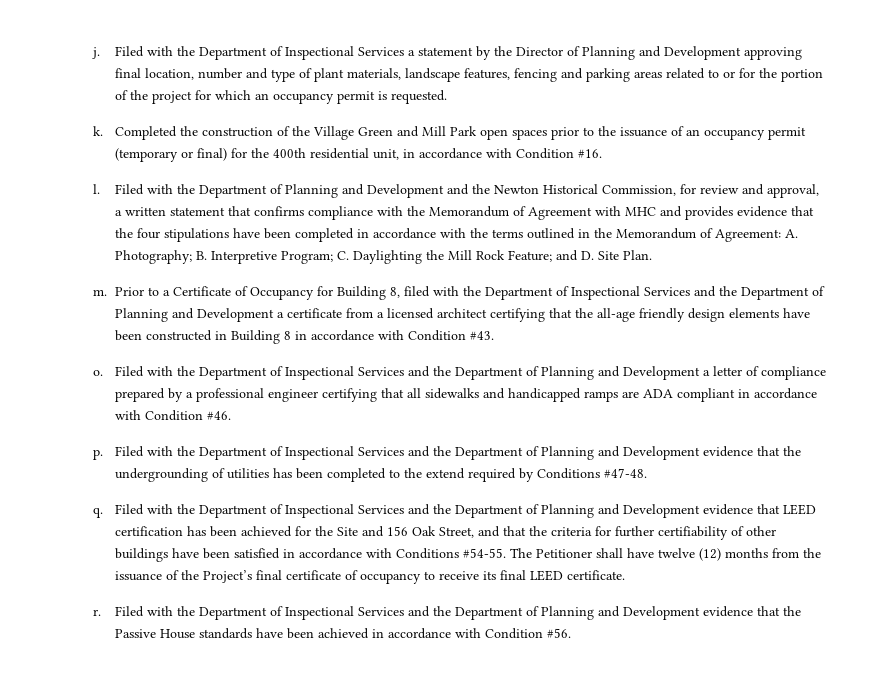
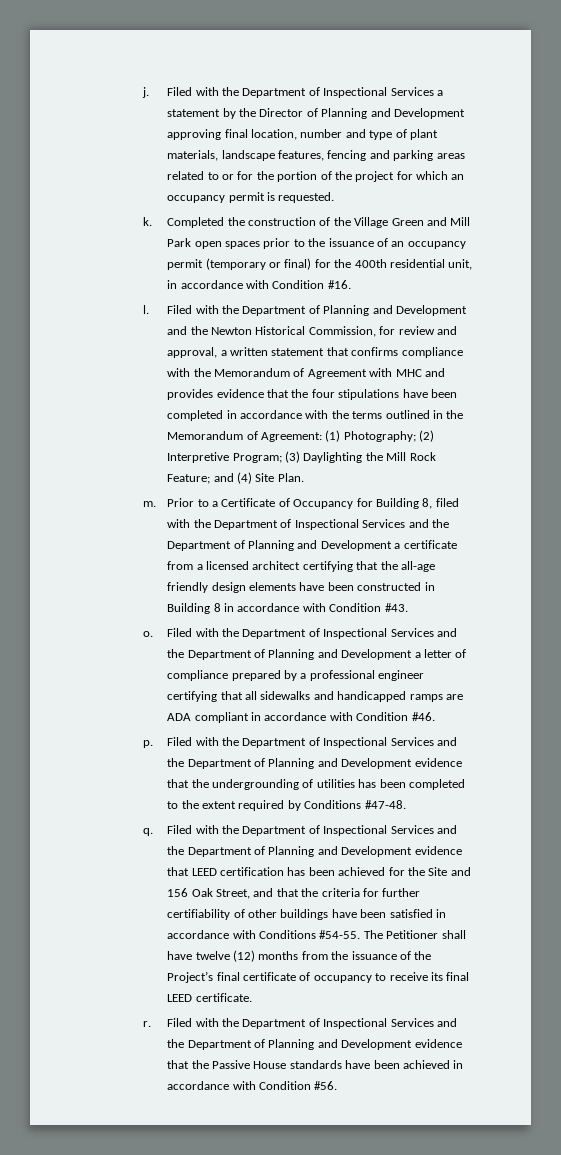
- A. Photography; B. Interpretive Program;
+ (1) Photography; (2) Interpretive Program;
- C. Daylighting the Mill Rock Feature;
+ (3) Daylighting the Mill Rock Feature;
- and D. Site Plan.
+ and (4) Site Plan.
- p. Filed with the Department of Inspectional Services and the Department of Planning and Development evidence that the undergrounding of utilities has been completed to the extend required by Conditions #47-48.
+ p. Filed with the Department of Inspectional Services and the Department of Planning and Development evidence that the undergrounding of utilities has been completed to the extent required by Conditions #47-48.

